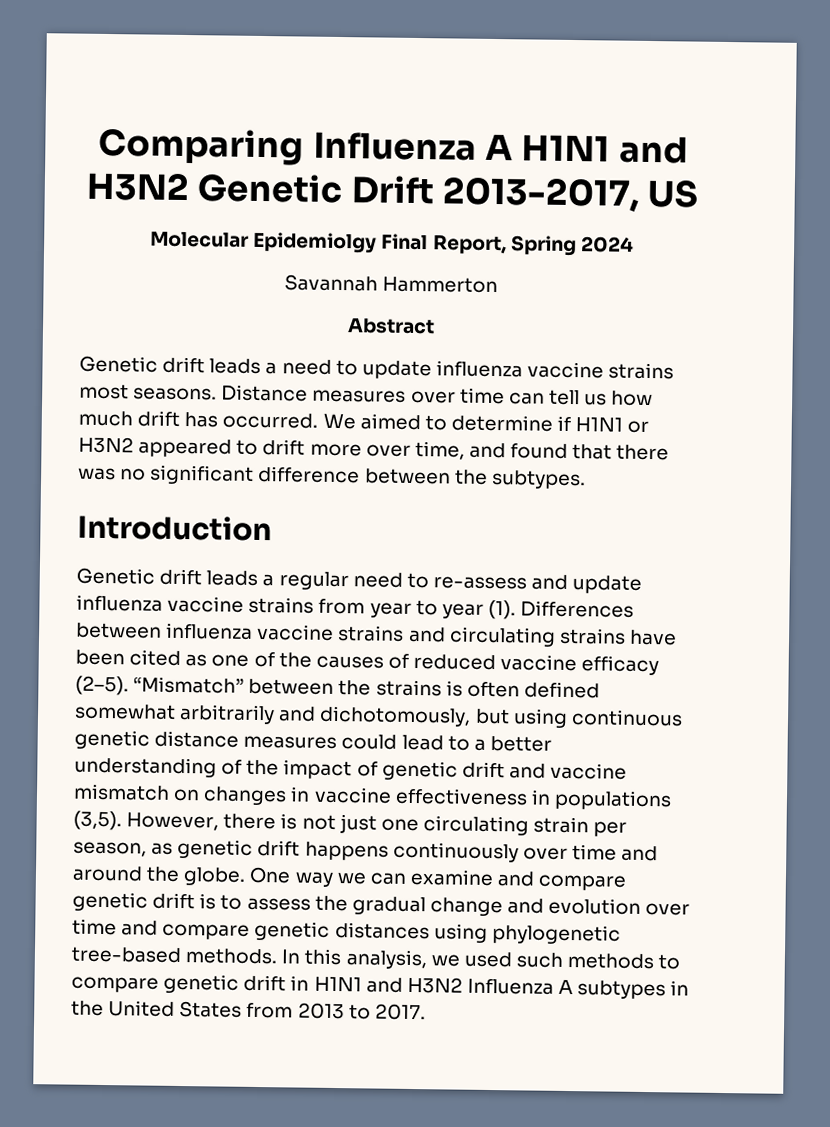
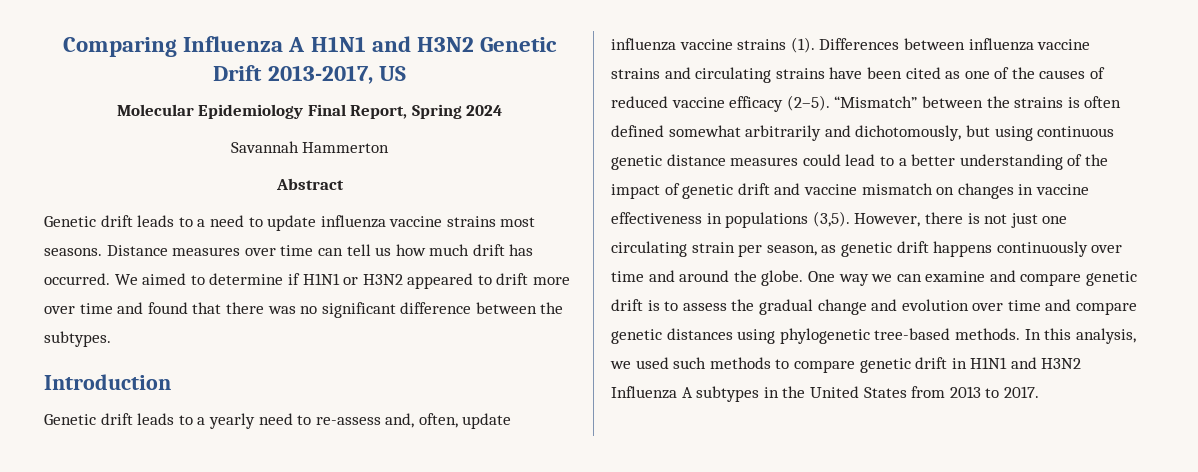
- Molecular Epidemiolgy Final Report, Spring 2024
+ Molecular Epidemiology Final Report, Spring 2024
- Genetic drift leads a need to update influenza vaccine strains most seasons.
+ Genetic drift leads to a need to update influenza vaccine strains most seasons.
- We aimed to determine if H1N1 or H3N2 appeared to drift more over time, and found that there was no significant difference between the subtypes.
+ We aimed to determine if H1N1 or H3N2 appeared to drift more over time and found that there was no significant difference between the subtypes.
- Genetic drift leads a regular need to re-assess and update influenza vaccine strains from year to year (1).
+ Genetic drift leads to a yearly need to re-assess and, often, update influenza vaccine strains (1).

